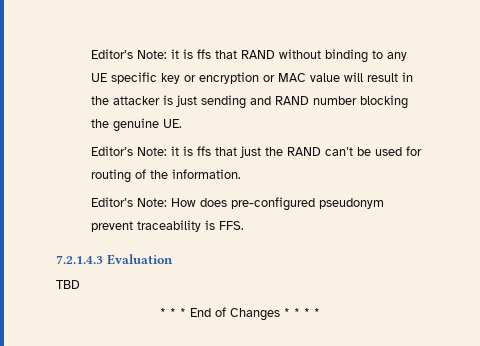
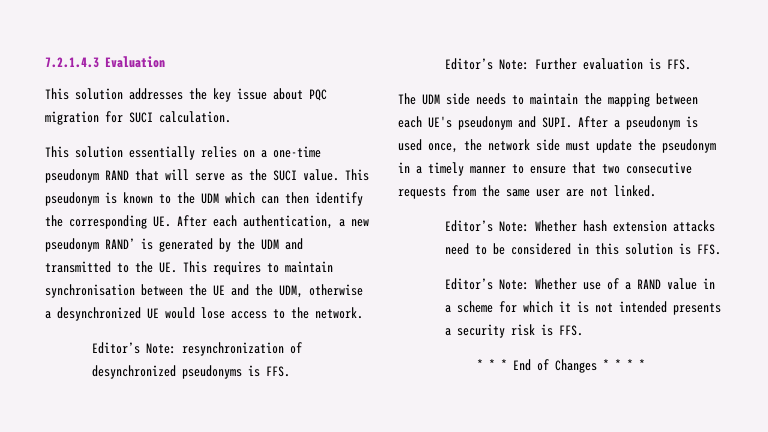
- Editor’s Note: it is ffs that RAND without binding to any UE specific key or encryption or MAC value will result in the attacker is just sending and RAND number blocking the genuine UE.
- Editor’s Note: it is ffs that just the RAND can’t be used for routing of the information.
- Editor’s Note: How does pre-configured pseudonym prevent traceability is FFS.
  7.2.1.4.3 Evaluation
- TBD
+ This solution addresses the key issue about PQC migration for SUCI calculation.
+ This solution essentially relies on a one-time pseudonym RAND that will serve as the SUCI value. This pseudonym is known to the UDM which can then identify the corresponding UE. After each authentication, a new pseudonym RAND’ is generated by the UDM and transmitted to the UE. This requires to maintain synchronisation between the UE and the UDM, otherwise a desynchronized UE would lose access to the network.
+ Editor’s Note: resynchronization of desynchronized pseudonyms is FFS.
+ Editor’s Note: Further evaluation is FFS.
+ The UDM side needs to maintain the mapping between each UE's pseudonym and SUPI. After a pseudonym is used once, the network side must update the pseudonym in a timely manner to ensure that two consecutive requests from the same user are not linked.
+ Editor’s Note: Whether hash extension attacks need to be considered in this solution is FFS.
+ Editor’s Note: Whether use of a RAND value in a scheme for which it is not intended presents a security risk is FFS.

